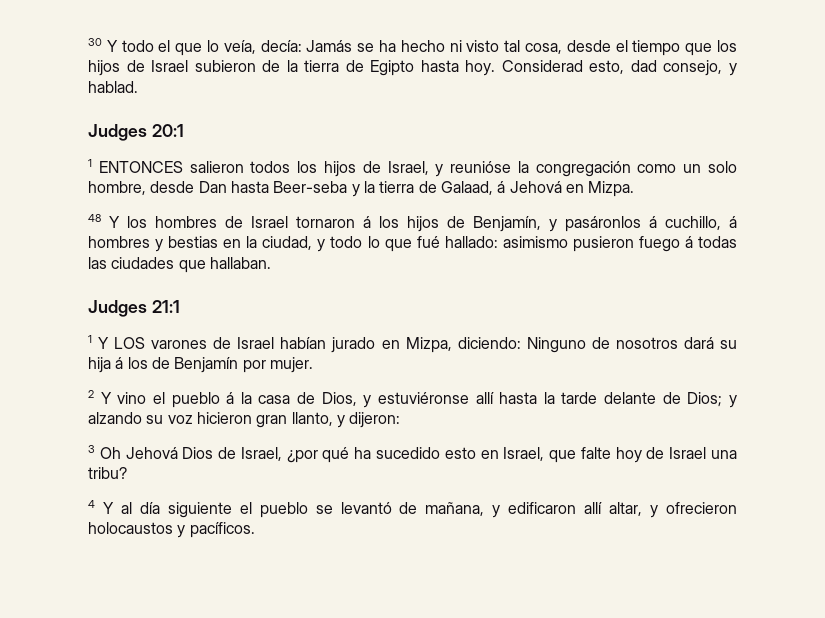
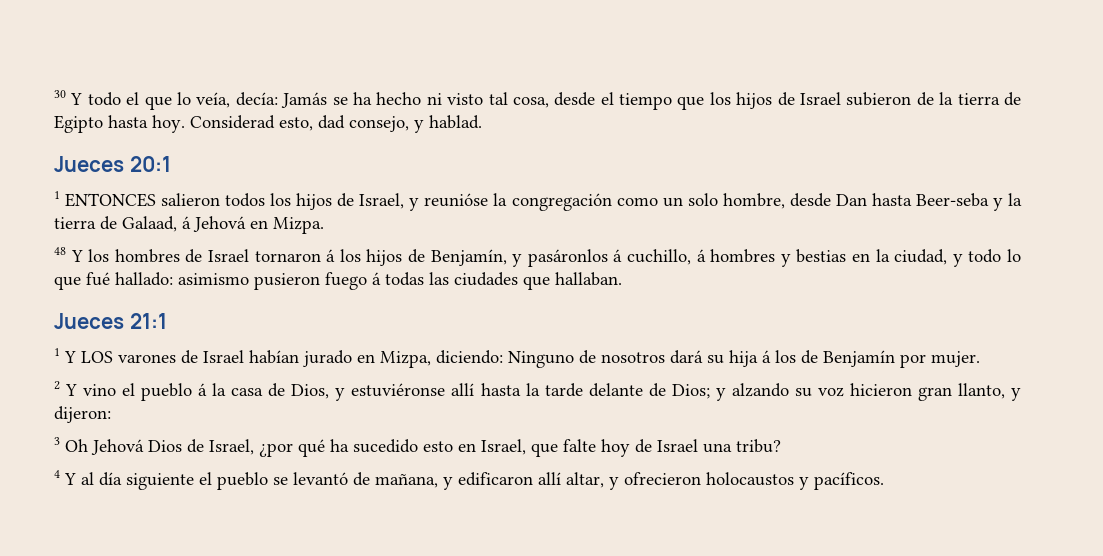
- Judges 20:1
+ Jueces 20:1
- Judges 21:1
+ Jueces 21:1

